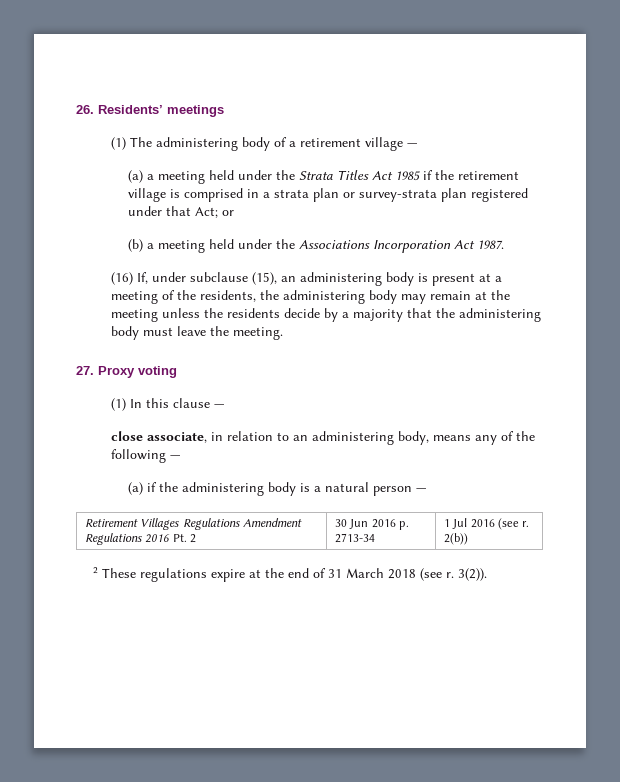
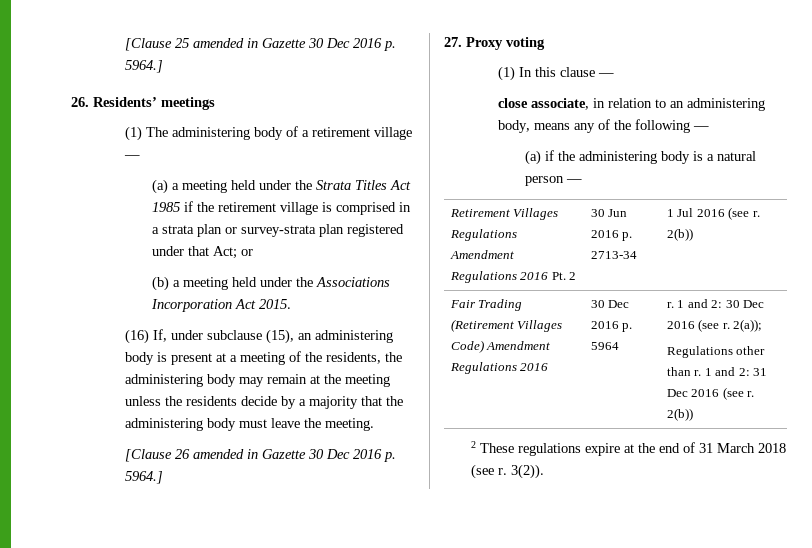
+ [Clause 25 amended in Gazette 30 Dec 2016 p. 5964.]
- (b) a meeting held under the Associations Incorporation Act 1987.
+ (b) a meeting held under the Associations Incorporation Act 2015.
+ [Clause 26 amended in Gazette 30 Dec 2016 p. 5964.]
+ Fair Trading (Retirement Villages Code) Amendment Regulations 2016 | 30 Dec 2016 p. 5964 | r. 1 and 2: 30 Dec 2016 (see r. 2(a));
+ Regulations other than r. 1 and 2: 31 Dec 2016 (see r. 2(b))

